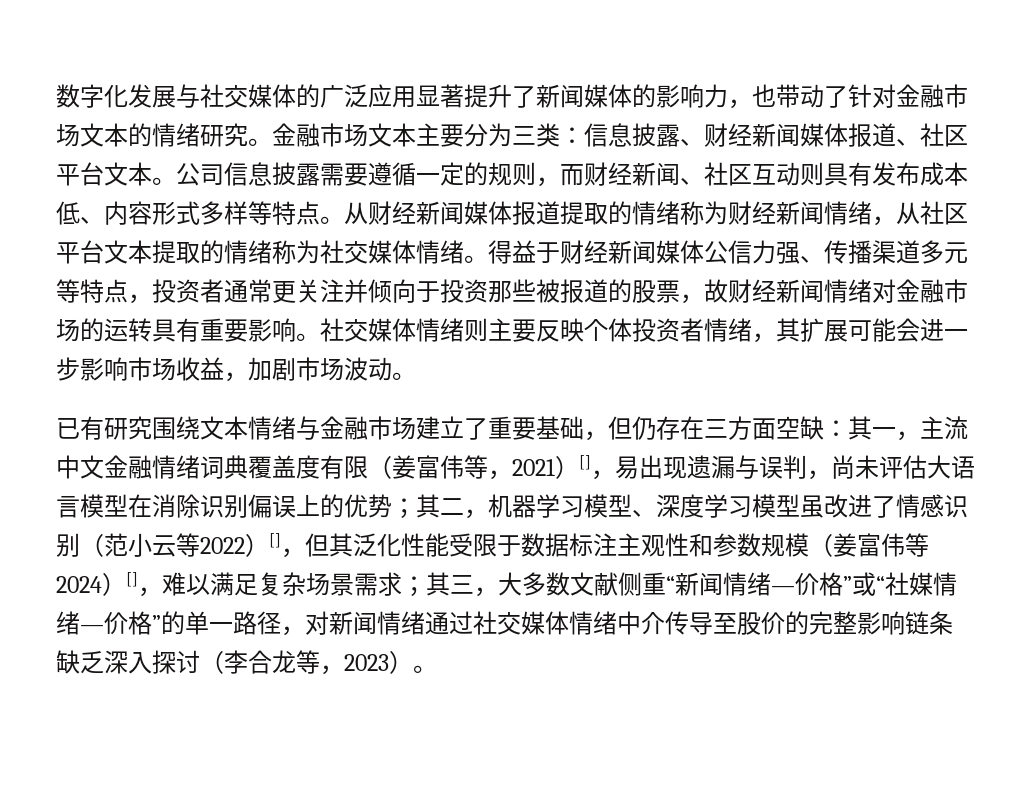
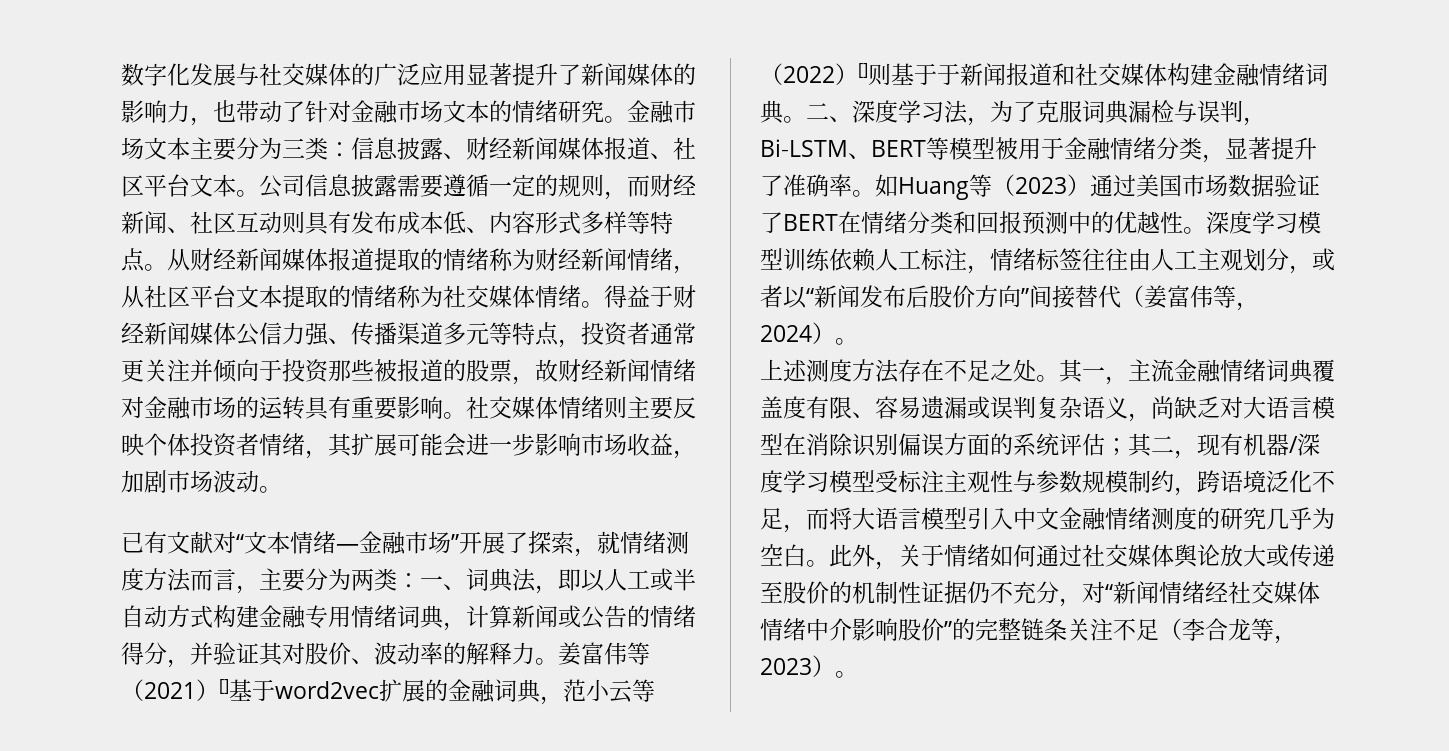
- 已有研究围绕文本情绪与金融市场建立了重要基础，但仍存在三方面空缺：其一，主流中文金融情绪词典覆盖度有限（姜富伟等，2021）[]，易出现遗漏与误判，尚未评估大语言模型在消除识别偏误上的优势；其二，机器学习模型、深度学习模型虽改进了情感识别（范小云等2022）[]，但其泛化性能受限于数据标注主观性和参数规模（姜富伟等2024）[]，难以满足复杂场景需求；其三，大多数文献侧重“新闻情绪—价格”或“社媒情绪—价格”的单一路径，对新闻情绪通过社交媒体情绪中介传导至股价的完整影响链条缺乏深入探讨（李合龙等，2023）。
+ 已有文献对“文本情绪—金融市场”开展了探索，就情绪测度方法而言，主要分为两类：一、词典法，即以人工或半自动方式构建金融专用情绪词典，计算新闻或公告的情绪得分，并验证其对股价、波动率的解释力。姜富伟等（2021）[]基于word2vec扩展的金融词典，范小云等（2022）[]则基于于新闻报道和社交媒体构建金融情绪词典。二、深度学习法，为了克服词典漏检与误判，Bi‑LSTM、BERT等模型被用于金融情绪分类，显著提升了准确率。如Huang等（2023）通过美国市场数据验证了BERT在情绪分类和回报预测中的优越性。深度学习模型训练依赖人工标注，情绪标签往往由人工主观划分，或者以“新闻发布后股价方向”间接替代（姜富伟等，2024）。
+ 上述测度方法存在不足之处。其一，主流金融情绪词典覆盖度有限、容易遗漏或误判复杂语义，尚缺乏对大语言模型在消除识别偏误方面的系统评估；其二，现有机器/深度学习模型受标注主观性与参数规模制约，跨语境泛化不足，而将大语言模型引入中文金融情绪测度的研究几乎为空白。此外，关于情绪如何通过社交媒体舆论放大或传递至股价的机制性证据仍不充分，对“新闻情绪经社交媒体情绪中介影响股价”的完整链条关注不足（李合龙等，2023）。

